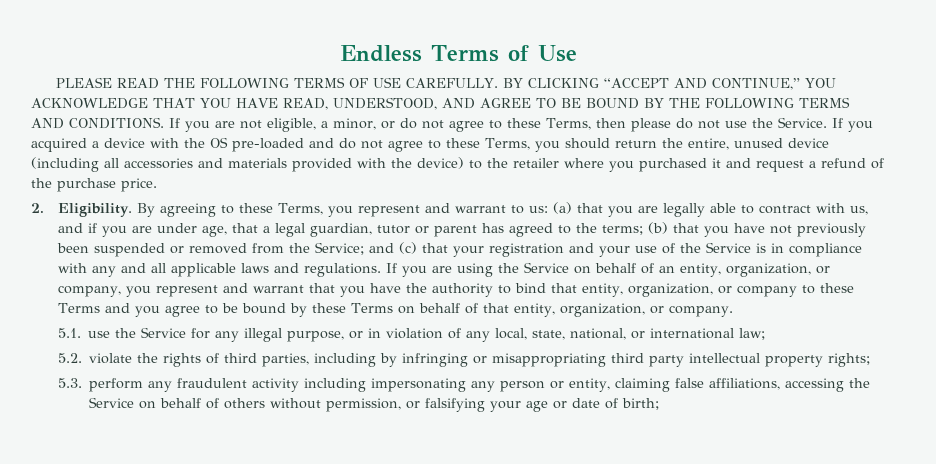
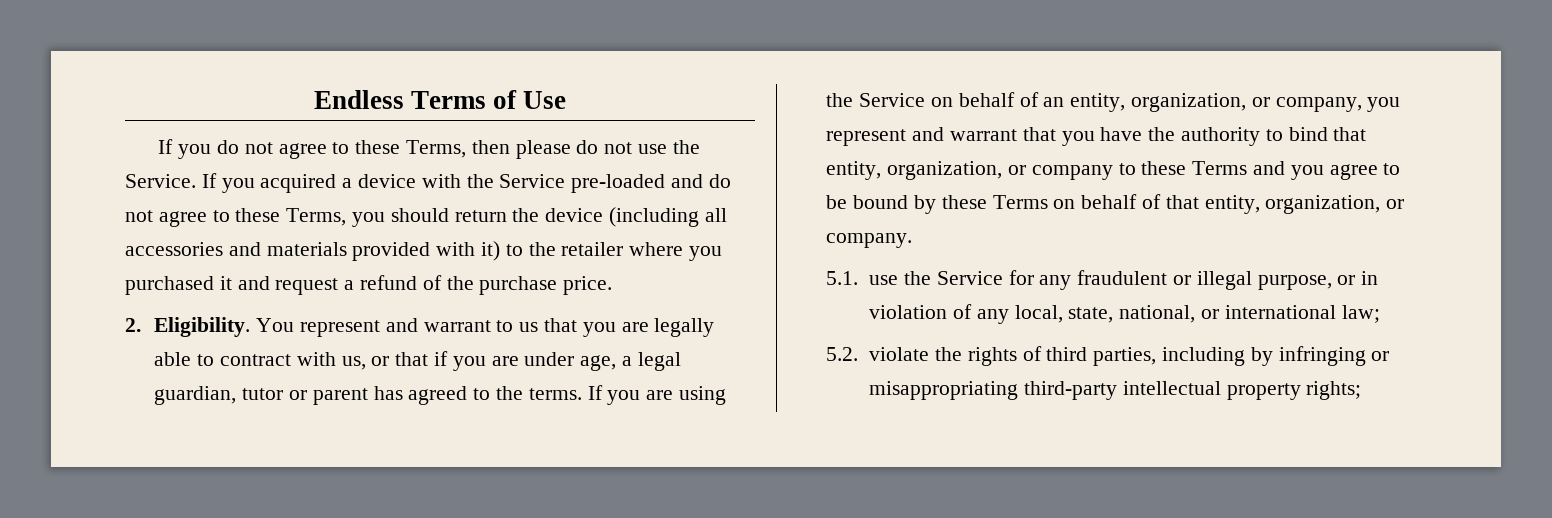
- PLEASE READ THE FOLLOWING TERMS OF USE CAREFULLY. BY CLICKING “ACCEPT AND CONTINUE,” YOU ACKNOWLEDGE THAT YOU HAVE READ, UNDERSTOOD, AND AGREE TO BE BOUND BY THE FOLLOWING TERMS AND CONDITIONS. If you are not eligible, a minor, or do not agree to these Terms, then please do not use the Service.
+ If you do not agree to these Terms, then please do not use the Service.
- If you acquired a device with the OS pre-loaded and do not agree to these Terms, you should return the entire, unused device (including all accessories and materials provided with the device) to the retailer where you purchased it and request a refund of the purchase price.
+ If you acquired a device with the Service pre-loaded and do not agree to these Terms, you should return the device (including all accessories and materials provided with it) to the retailer where you purchased it and request a refund of the purchase price.
- By agreeing to these Terms, you represent and warrant to us: (a) that you are legally able to contract with us, and if you are under age, that a legal guardian, tutor or parent has agreed to the terms; (b) that you have not previously been suspended or removed from the Service; and (c) that your registration and your use of the Service is in compliance with any and all applicable laws and regulations.
+ You represent and warrant to us that you are legally able to contract with us, or that if you are under age, a legal guardian, tutor or parent has agreed to the terms.
- 5.1. use the Service for any illegal purpose, or in violation of any local, state, national, or international law;
+ 5.1. use the Service for any fraudulent or illegal purpose, or in violation of any local, state, national, or international law;
- 5.2. violate the rights of third parties, including by infringing or misappropriating third party intellectual property rights;
+ 5.2. violate the rights of third parties, including by infringing or misappropriating third-party intellectual property rights;
- 5.3. perform any fraudulent activity including impersonating any person or entity, claiming false affiliations, accessing the Service on behalf of others without permission, or falsifying your age or date of birth;

